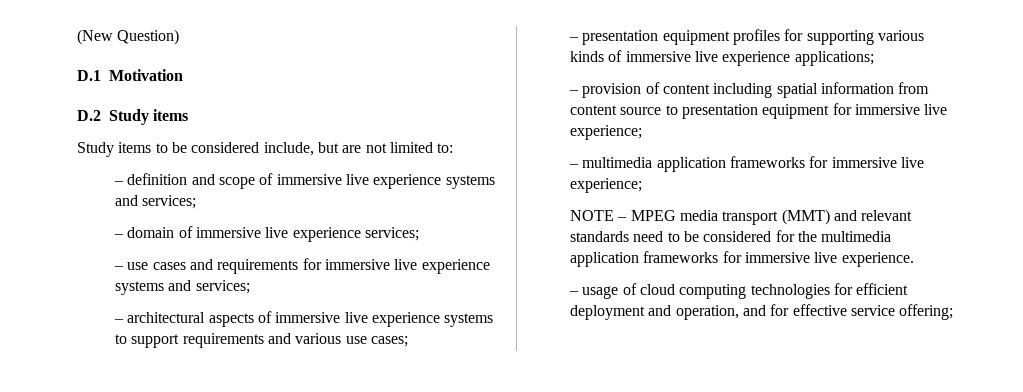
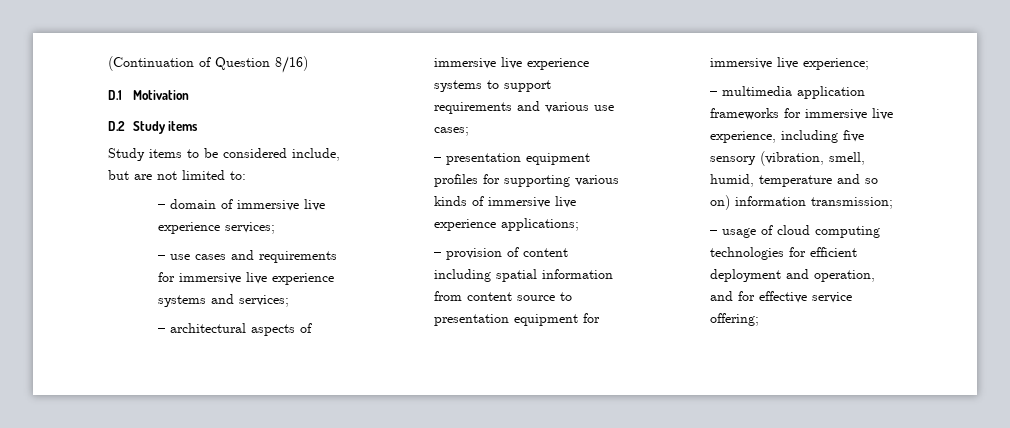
- (New Question)
+ (Continuation of Question 8/16)
- – definition and scope of immersive live experience systems and services;
- – multimedia application frameworks for immersive live experience;
- NOTE – MPEG media transport (MMT) and relevant standards need to be considered for the multimedia application frameworks for immersive live experience.
+ – multimedia application frameworks for immersive live experience, including five sensory (vibration, smell, humid, temperature and so on) information transmission;

